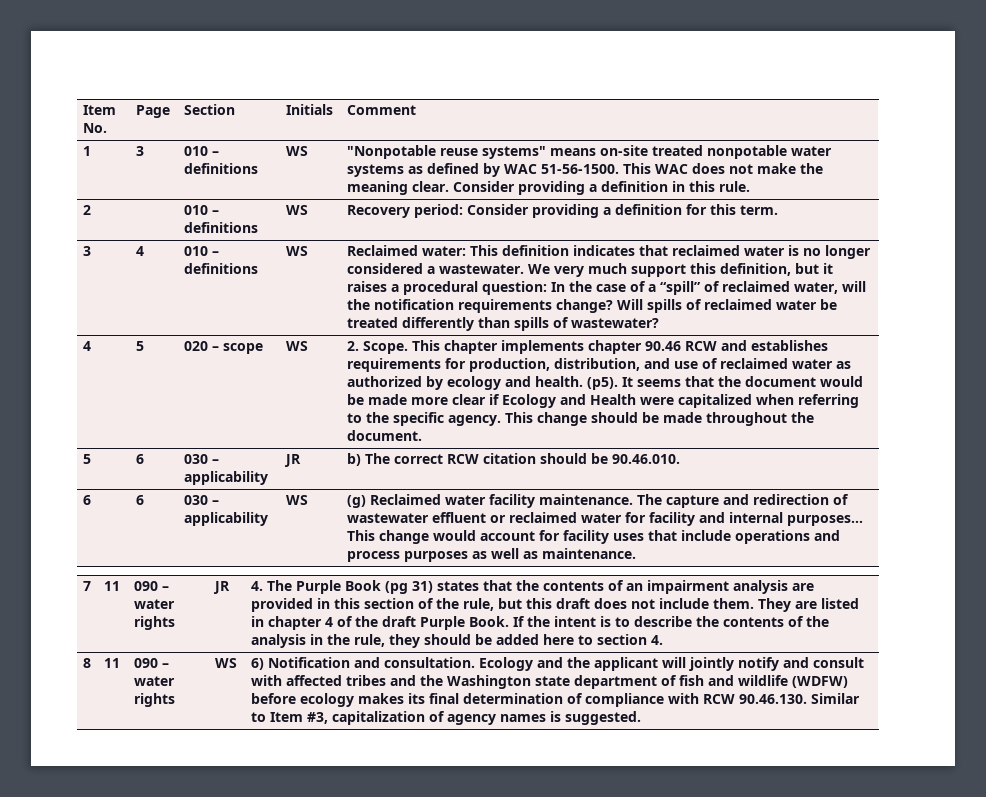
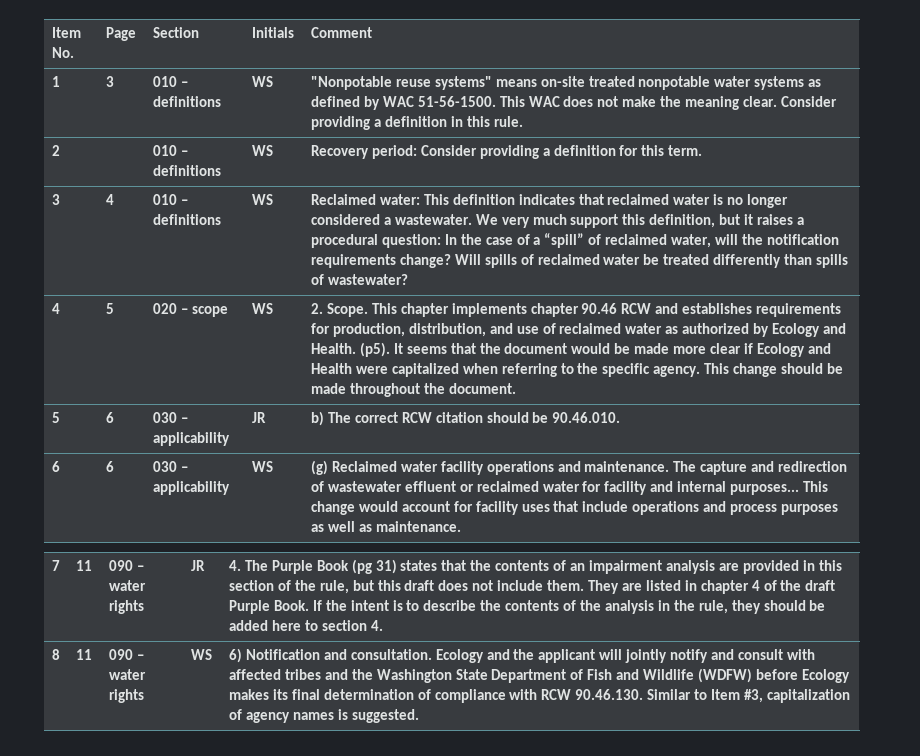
- This chapter implements chapter 90.46 RCW and establishes requirements for production, distribution, and use of reclaimed water as authorized by ecology and health.
+ This chapter implements chapter 90.46 RCW and establishes requirements for production, distribution, and use of reclaimed water as authorized by Ecology and Health.
- (g) Reclaimed water facility maintenance.
+ (g) Reclaimed water facility operations and maintenance.
- Ecology and the applicant will jointly notify and consult with affected tribes and the Washington state department of fish and wildlife (WDFW) before ecology makes its final determination of compliance with RCW 90.46.130. Similar to Item #3, capitalization of agency names is suggested.
+ Ecology and the applicant will jointly notify and consult with affected tribes and the Washington State Department of Fish and Wildlife (WDFW) before Ecology makes its final determination of compliance with RCW 90.46.130. Similar to Item #3, capitalization of agency names is suggested.

